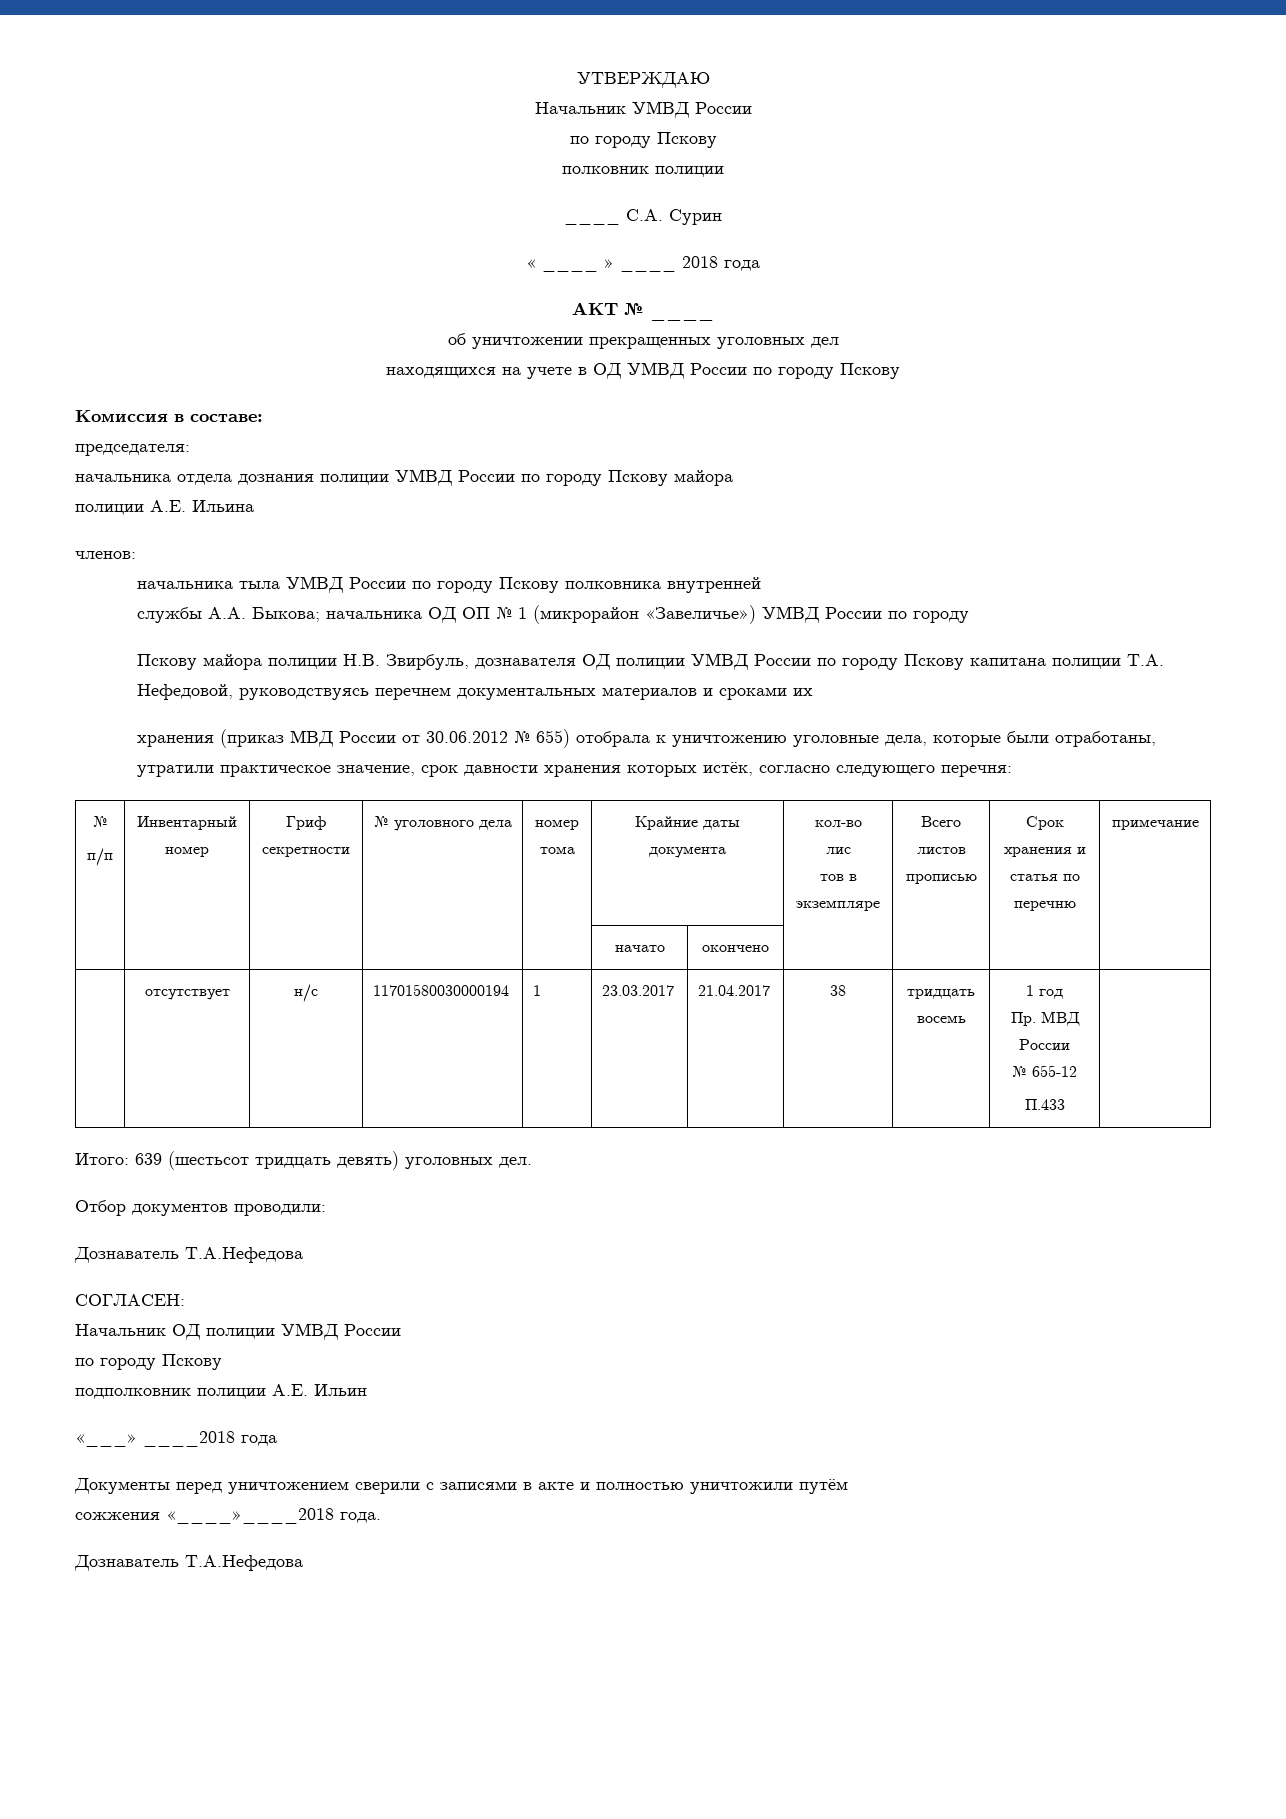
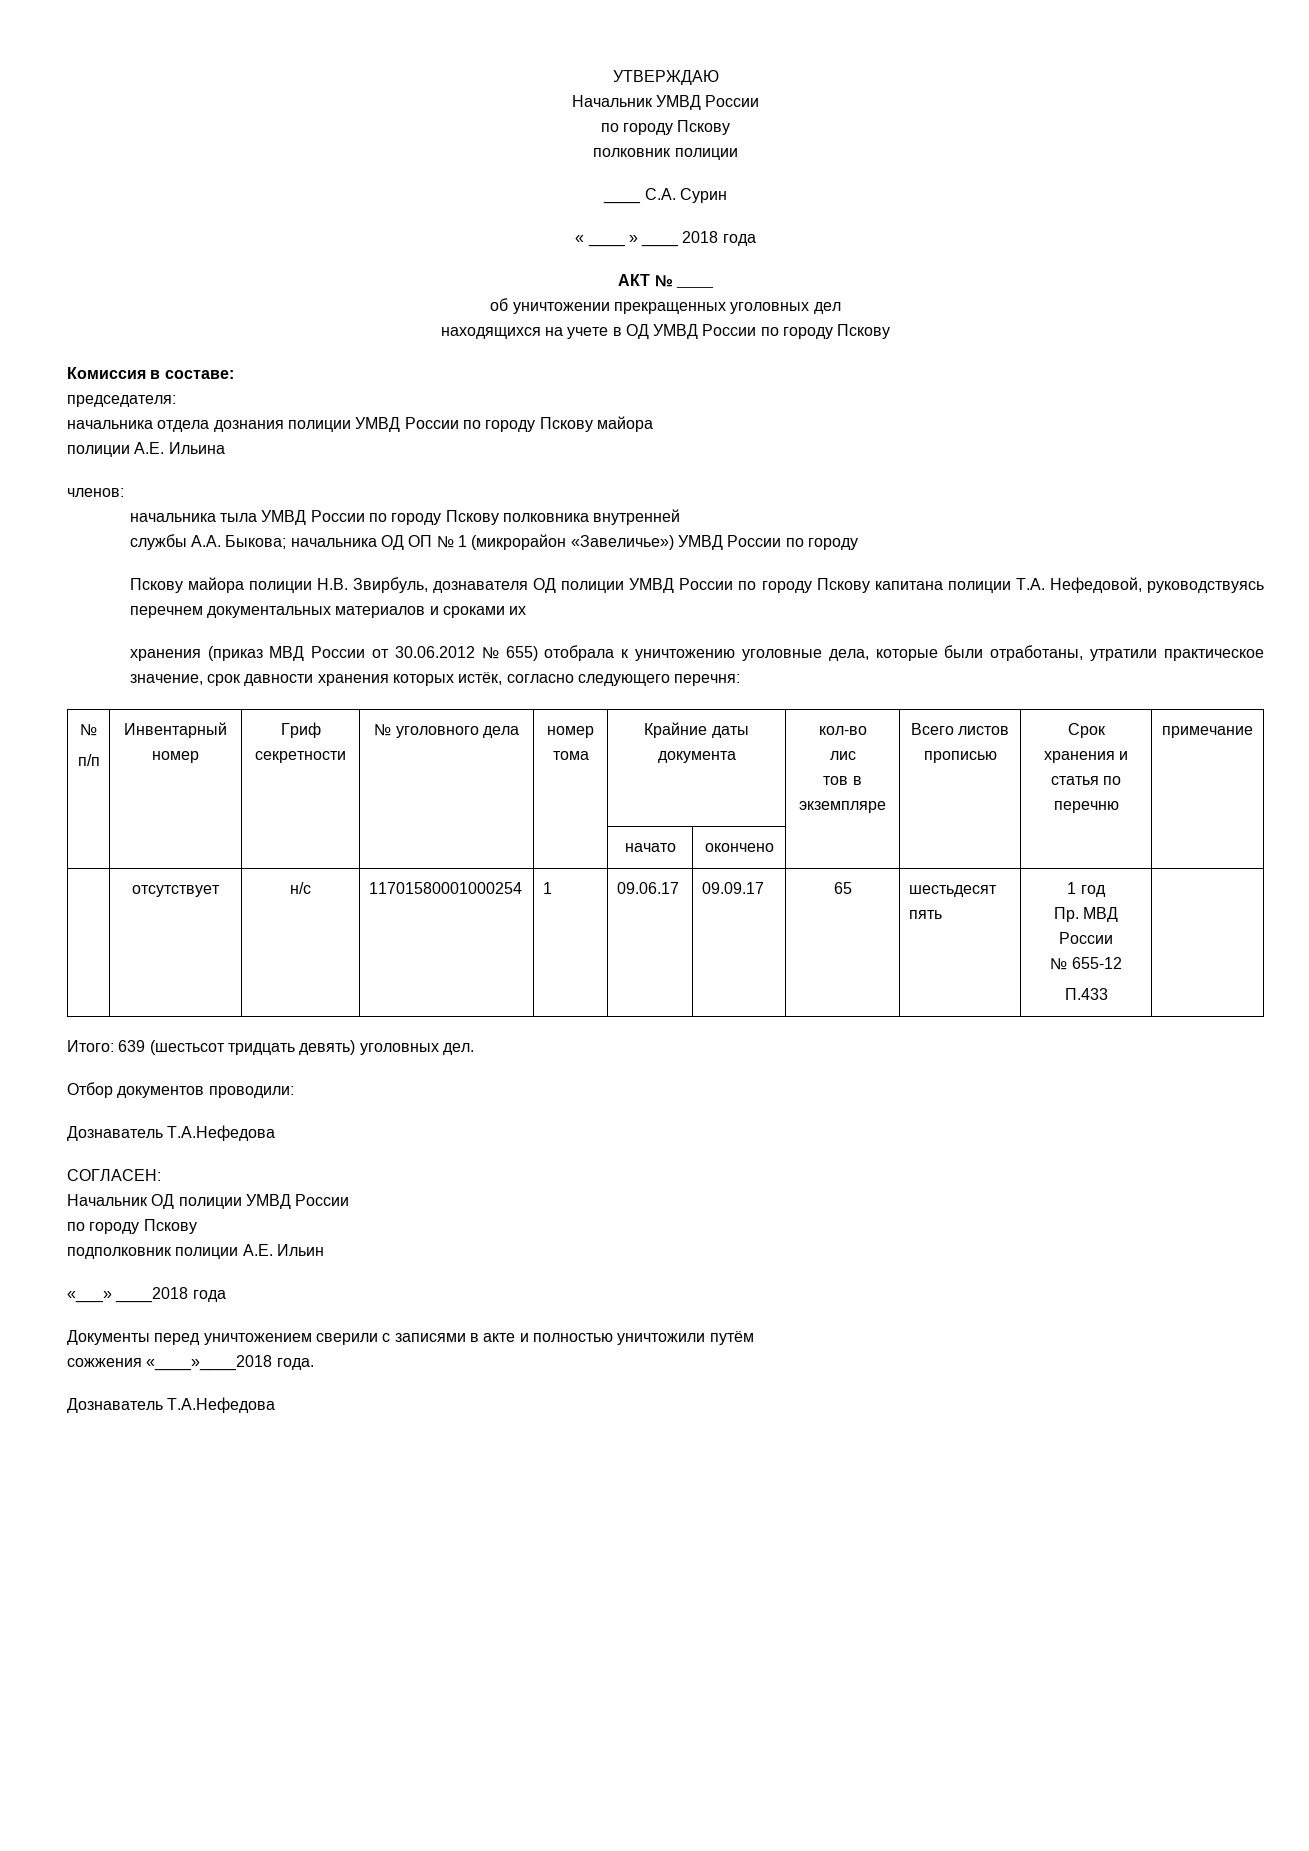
- | отсутствует | н/с | 11701580030000194 | 1 | 23.03.2017 | 21.04.2017 | 38 | тридцать восемь | 1 год
+ | отсутствует | н/с | 11701580001000254 | 1 | 09.06.17 | 09.09.17 | 65 | шестьдесят пять | 1 год

